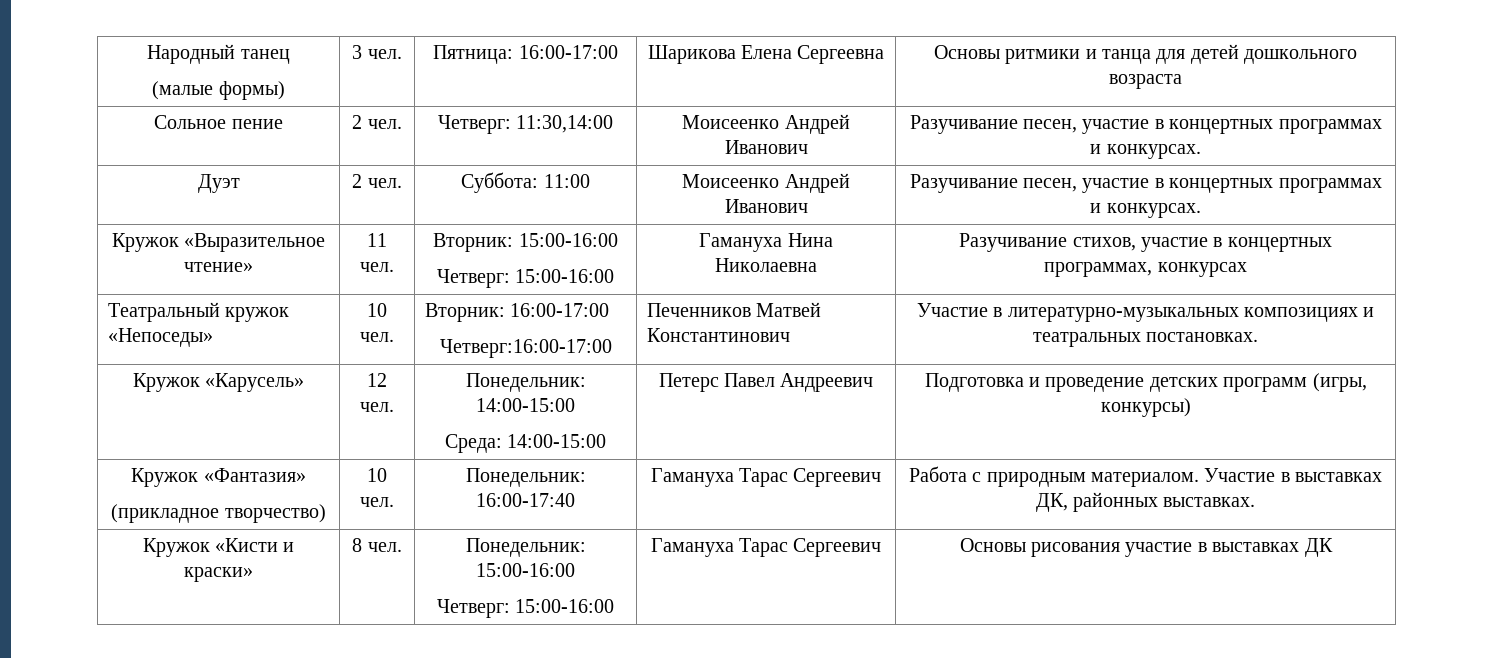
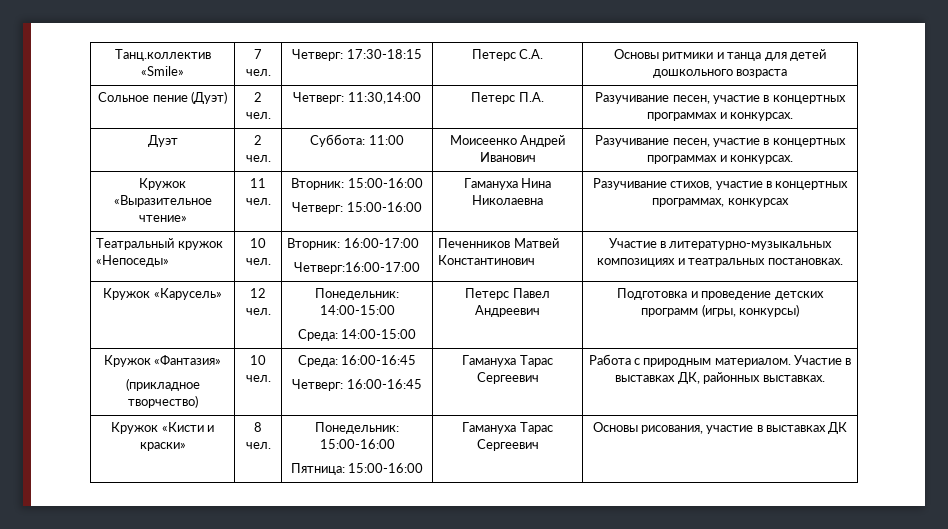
- Народный танец
- (малые формы) | 3 чел. | Пятница: 16:00-17:00 | Шарикова Елена Сергеевна | Основы ритмики и танца для детей дошкольного возраста
+ Танц.коллектив «Smile» | 7 чел. | Четверг: 17:30-18:15 | Петерс С.А. | Основы ритмики и танца для детей дошкольного возраста
- Сольное пение | 2 чел. | Четверг: 11:30,14:00 | Моисеенко Андрей Иванович | Разучивание песен, участие в концертных программах и конкурсах.
+ Сольное пение (Дуэт) | 2 чел. | Четверг: 11:30,14:00 | Петерс П.А. | Разучивание песен, участие в концертных программах и конкурсах.
  Кружок «Фантазия»
- (прикладное творчество) | 10 чел. | Понедельник: 16:00-17:40 | Гамануха Тарас Сергеевич | Работа с природным материалом. Участие в выставках ДК, районных выставках.
+ (прикладное творчество) | 10 чел. | Среда: 16:00-16:45
+ Четверг: 16:00-16:45 | Гамануха Тарас Сергеевич | Работа с природным материалом. Участие в выставках ДК, районных выставках.
  Кружок «Кисти и краски» | 8 чел. | Понедельник: 15:00-16:00
- Четверг: 15:00-16:00 | Гамануха Тарас Сергеевич | Основы рисования участие в выставках ДК
+ Пятница: 15:00-16:00 | Гамануха Тарас Сергеевич | Основы рисования, участие в выставках ДК

